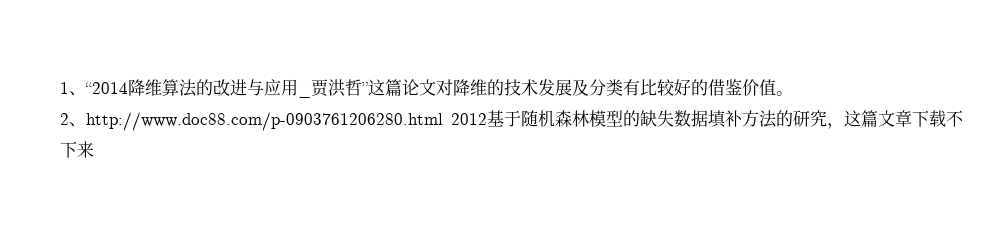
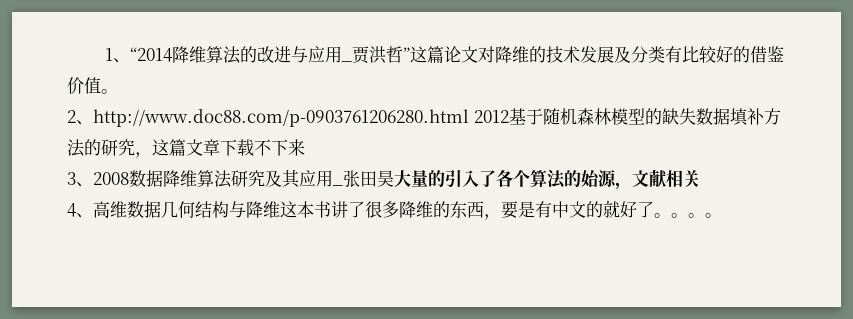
+ 3、2008数据降维算法研究及其应用_张田昊大量的引入了各个算法的始源，文献相关
+ 4、高维数据几何结构与降维这本书讲了很多降维的东西，要是有中文的就好了。。。。

